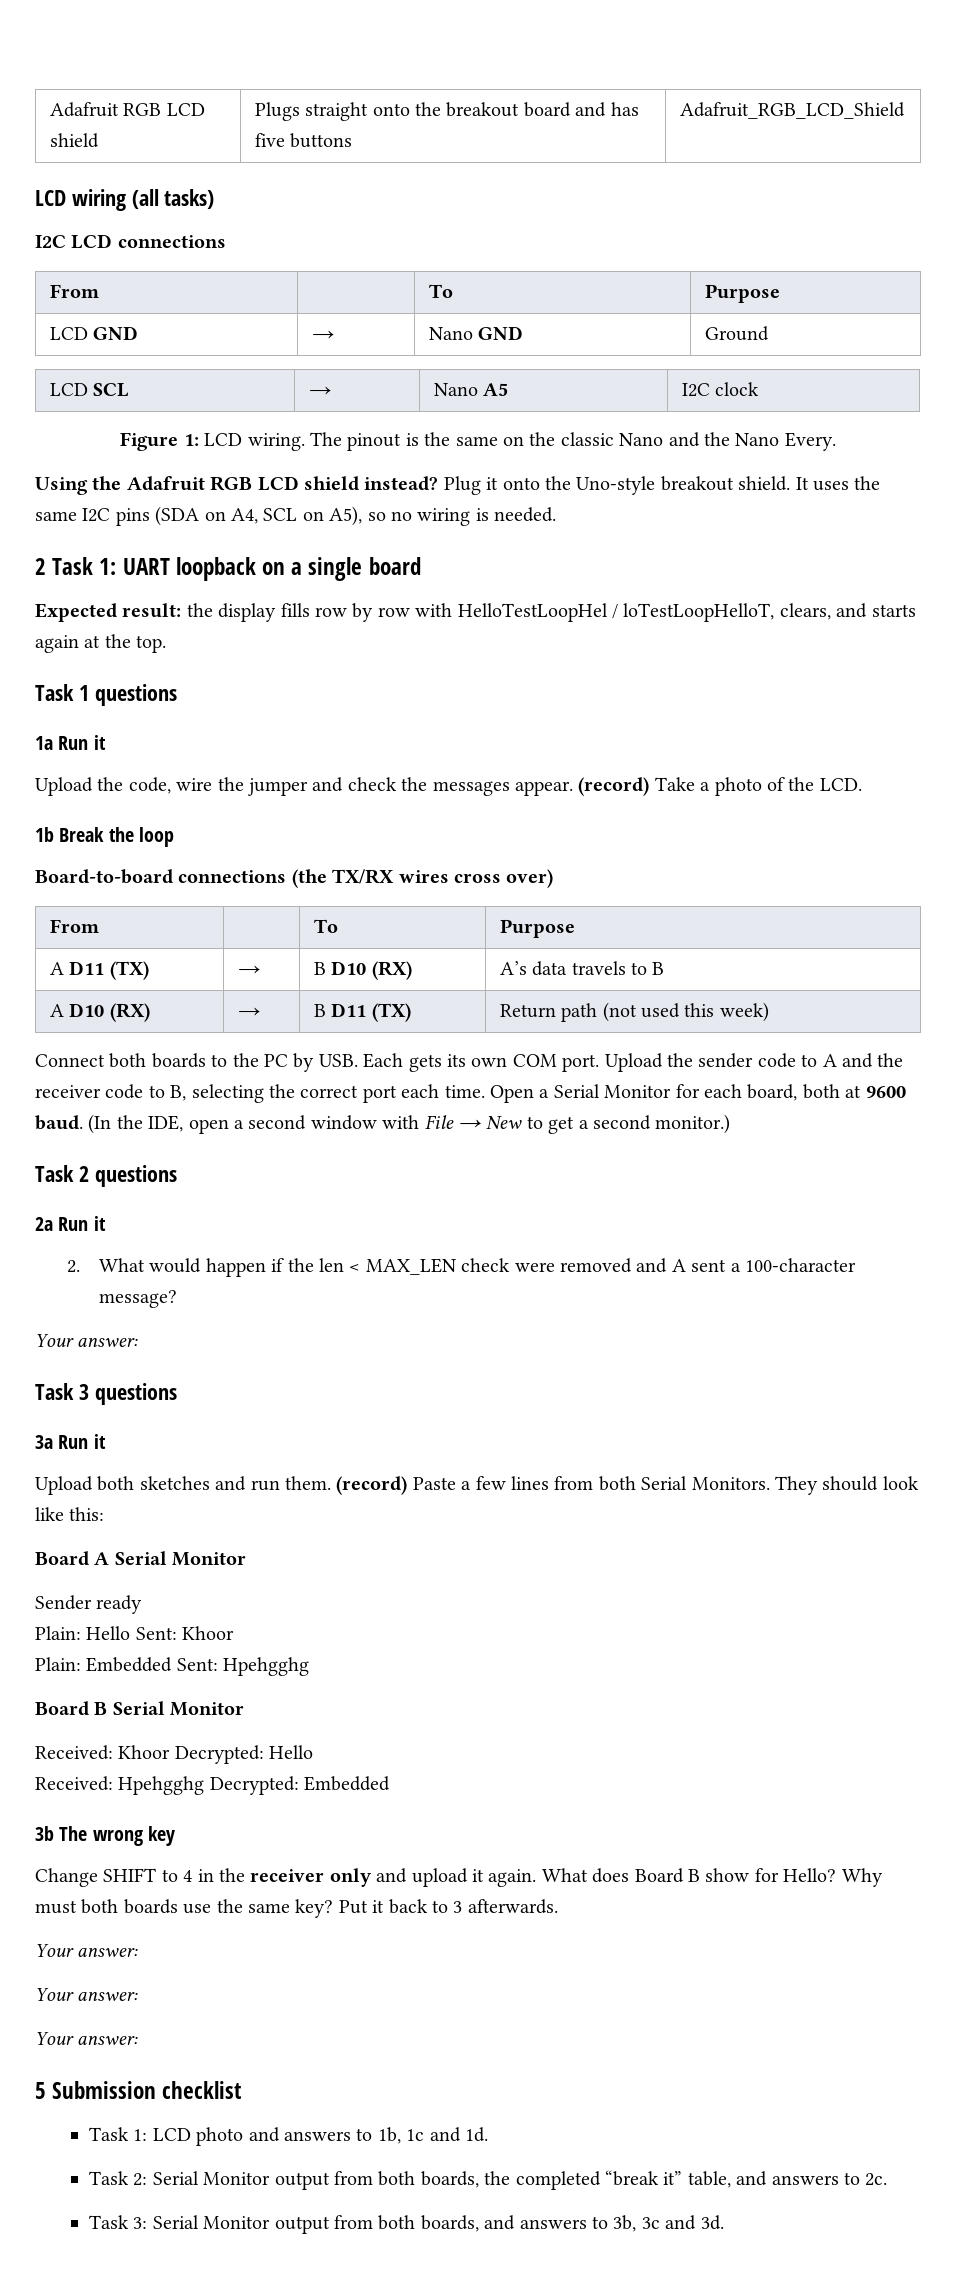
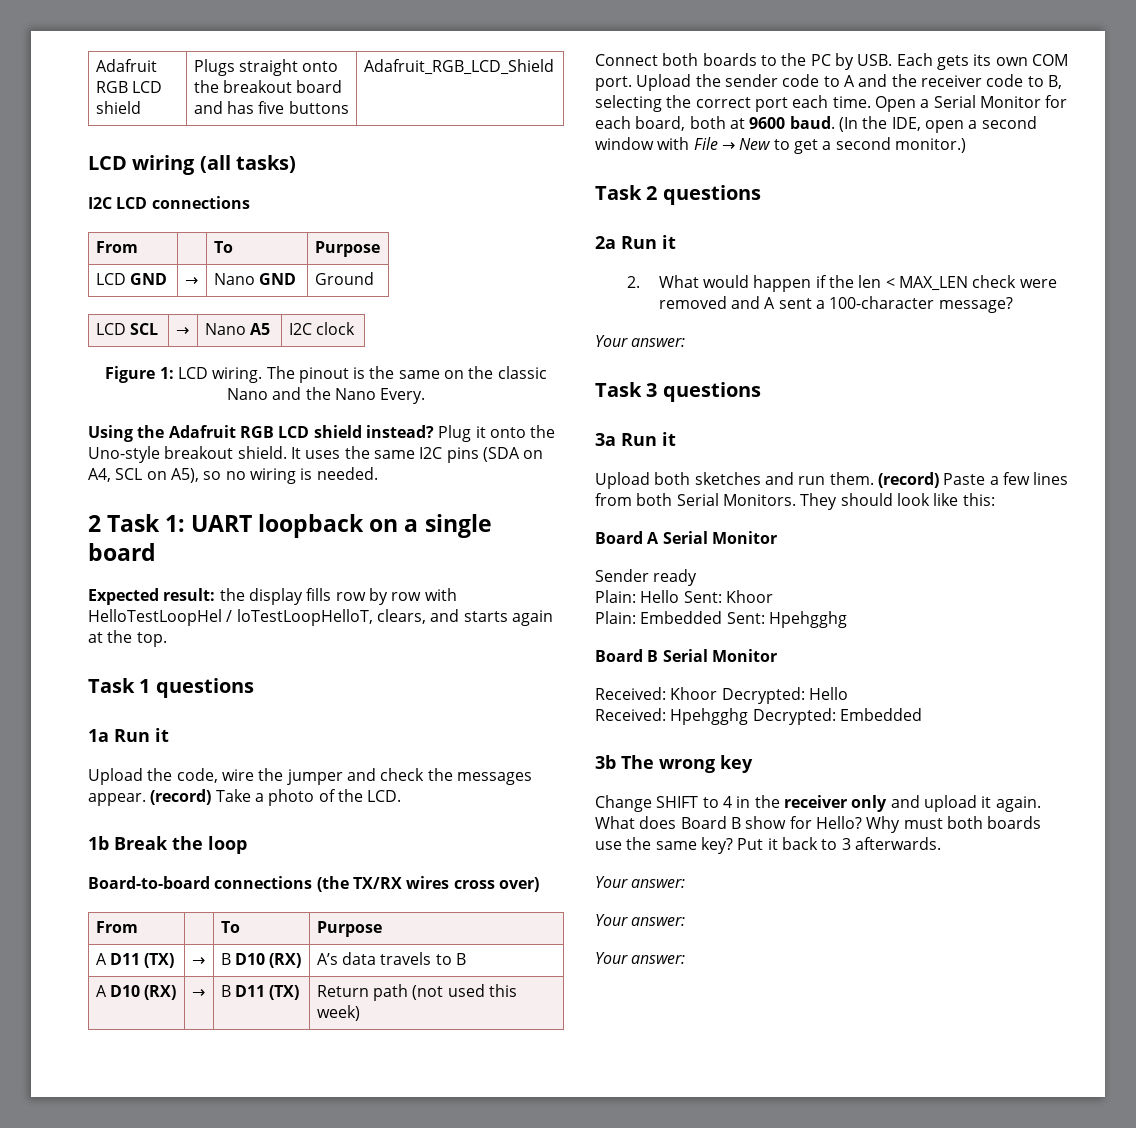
- 5 Submission checklist
- Task 1: LCD photo and answers to 1b, 1c and 1d.
- Task 2: Serial Monitor output from both boards, the completed “break it” table, and answers to 2c.
- Task 3: Serial Monitor output from both boards, and answers to 3b, 3c and 3d.

